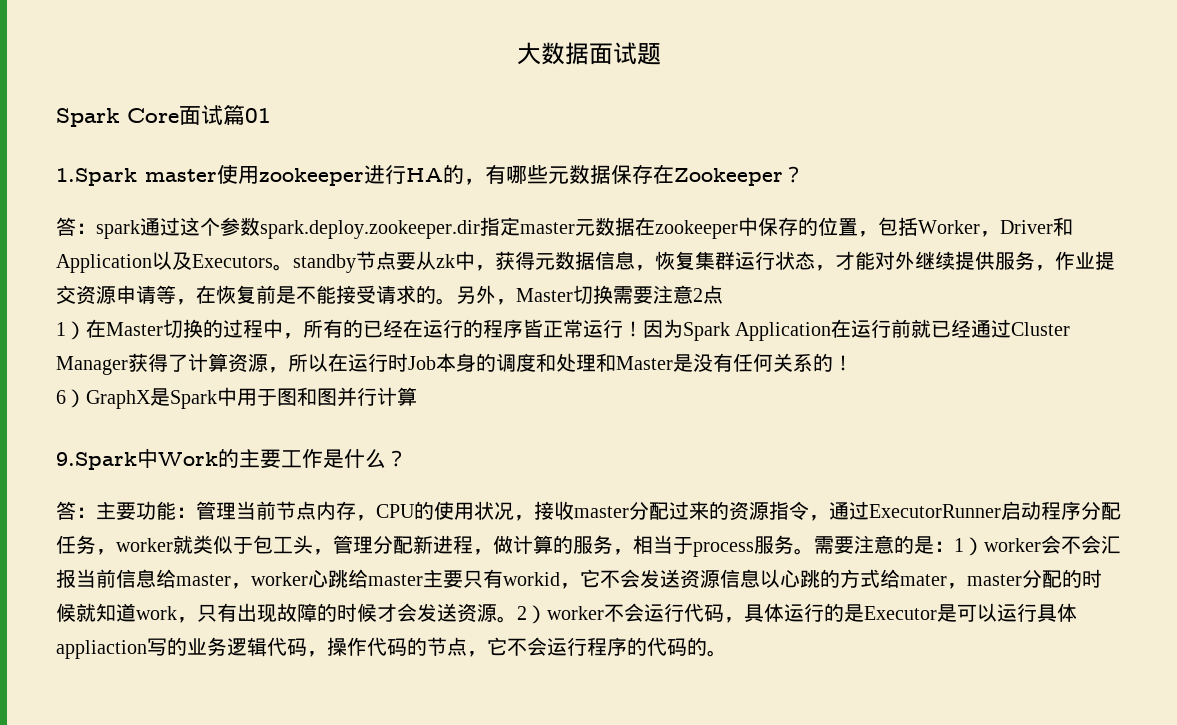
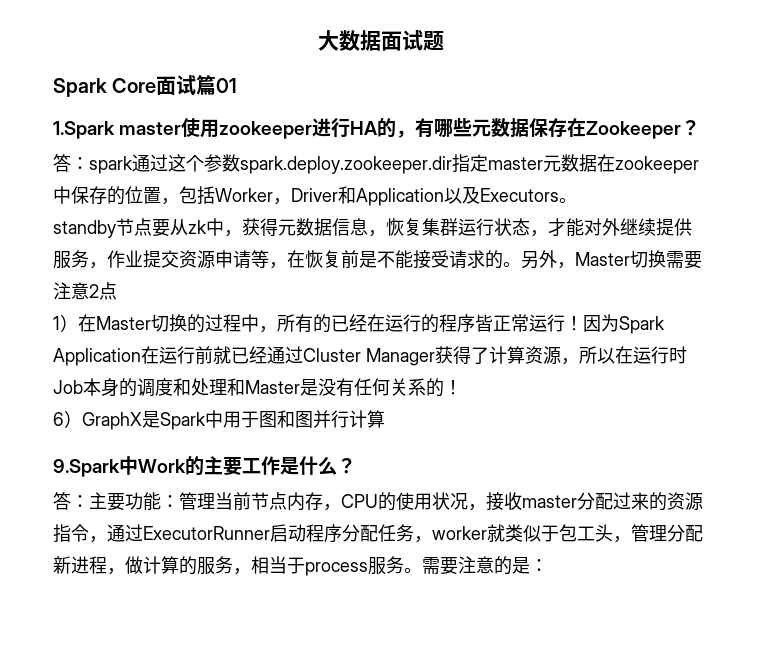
- 答：spark通过这个参数spark.deploy.zookeeper.dir指定master元数据在zookeeper中保存的位置，包括Worker，Driver和Application以及Executors。standby节点要从zk中，获得元数据信息，恢复集群运行状态，才能对外继续提供服务，作业提交资源申请等，在恢复前是不能接受请求的。
+ 答：spark通过这个参数spark.deploy.zookeeper.dir指定master元数据在zookeeper中保存的位置，包括Worker，Driver和Application以及Executors。
+ standby节点要从zk中，获得元数据信息，恢复集群运行状态，才能对外继续提供服务，作业提交资源申请等，在恢复前是不能接受请求的。
- 需要注意的是：1）worker会不会汇报当前信息给master，worker心跳给master主要只有workid，它不会发送资源信息以心跳的方式给mater，master分配的时候就知道work，只有出现故障的时候才会发送资源。2）worker不会运行代码，具体运行的是Executor是可以运行具体appliaction写的业务逻辑代码，操作代码的节点，它不会运行程序的代码的。
+ 需要注意的是：

